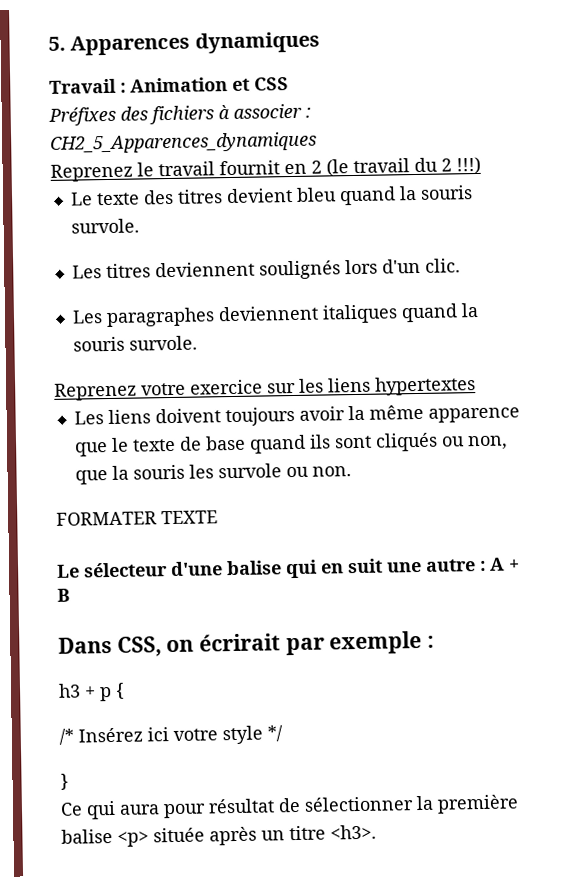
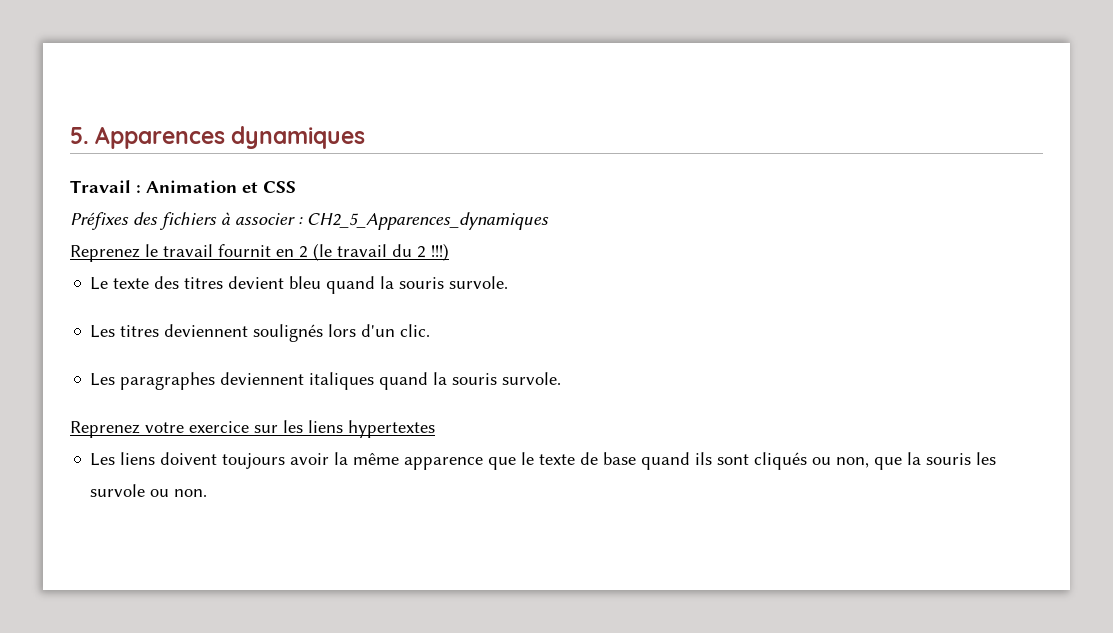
- FORMATER TEXTE
- Le sélecteur d'une balise qui en suit une autre : A + B
- Dans CSS, on écrirait par exemple :
- h3 + p {
- /* Insérez ici votre style */
- }
- Ce qui aura pour résultat de sélectionner la première balise <p> située après un titre <h3>.

